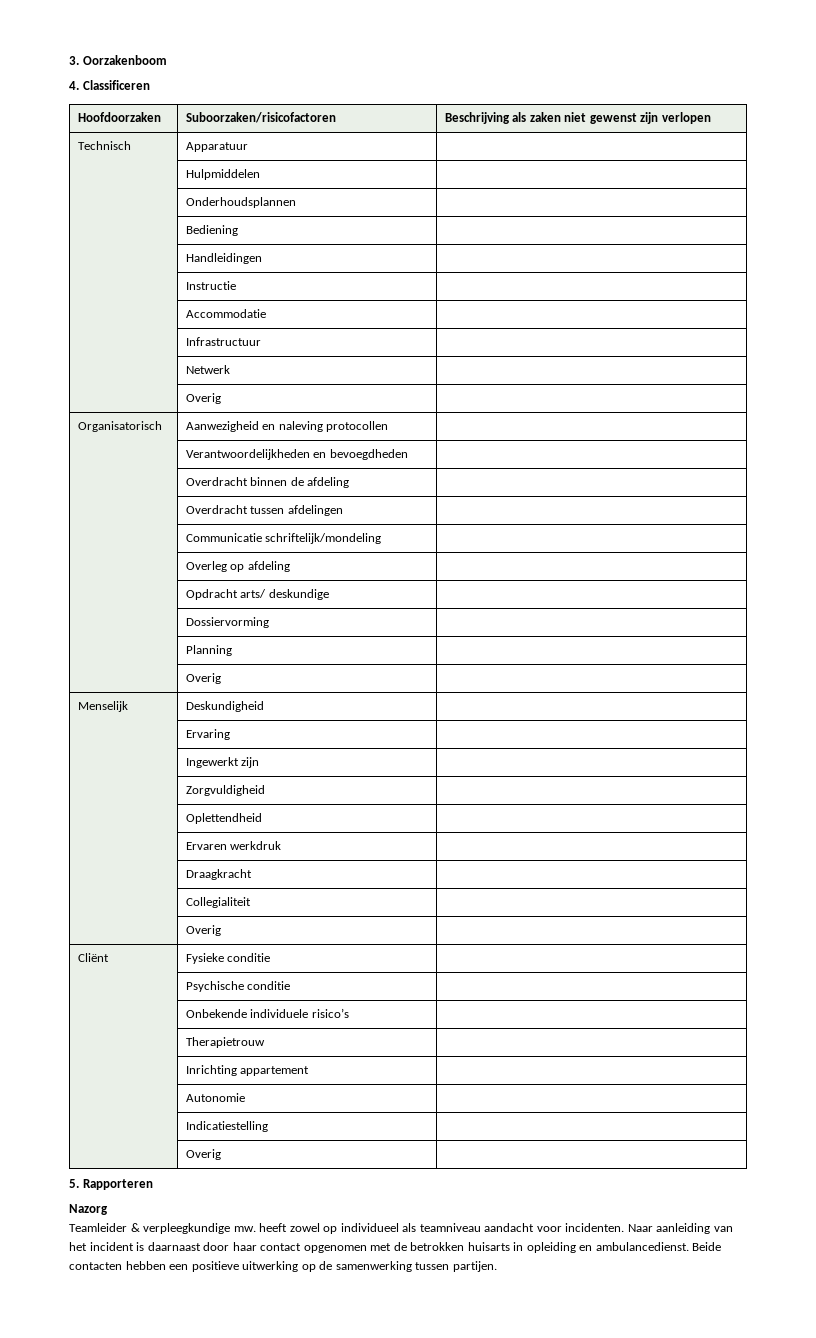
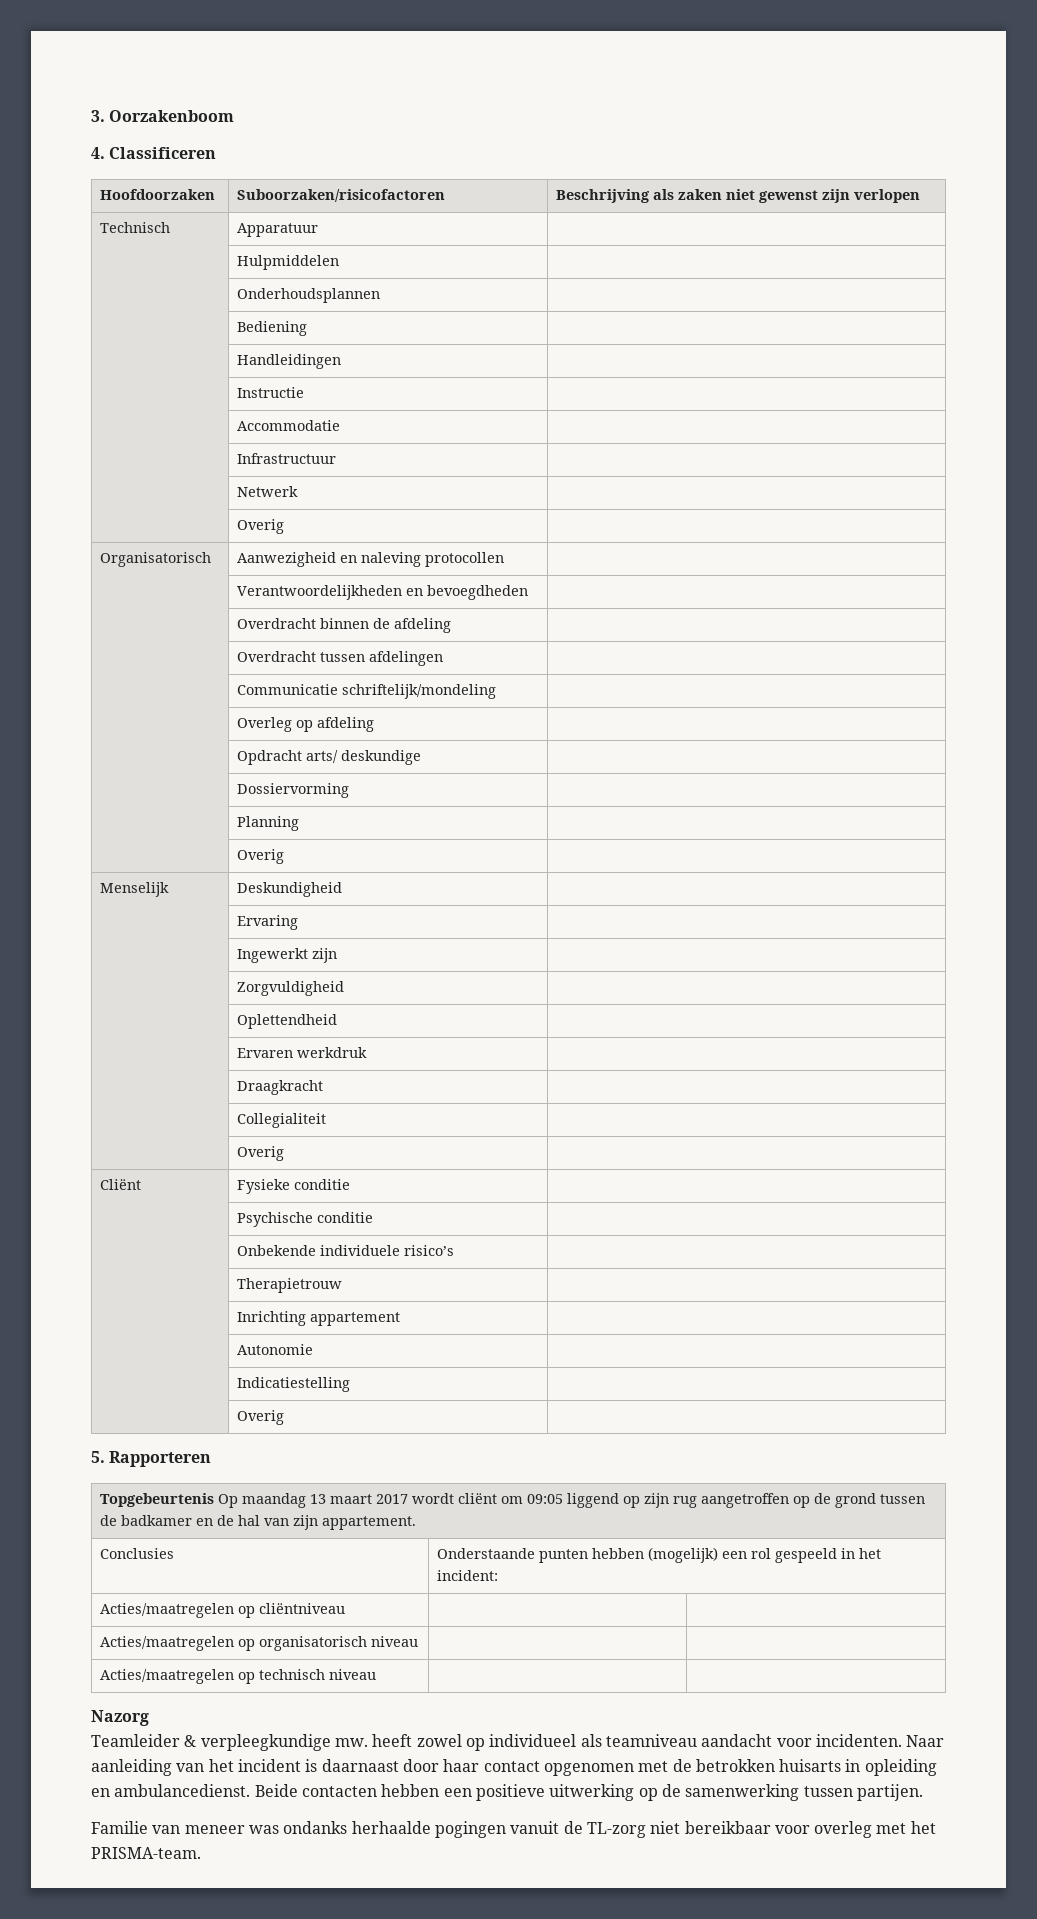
+ Topgebeurtenis Op maandag 13 maart 2017 wordt cliënt om 09:05 liggend op zijn rug aangetroffen op de grond tussen de badkamer en de hal van zijn appartement.
+ Conclusies | Onderstaande punten hebben (mogelijk) een rol gespeeld in het incident:
+ Acties/maatregelen op cliëntniveau | |
+ Acties/maatregelen op organisatorisch niveau | |
+ Acties/maatregelen op technisch niveau | |
+ Familie van meneer was ondanks herhaalde pogingen vanuit de TL-zorg niet bereikbaar voor overleg met het PRISMA-team.

